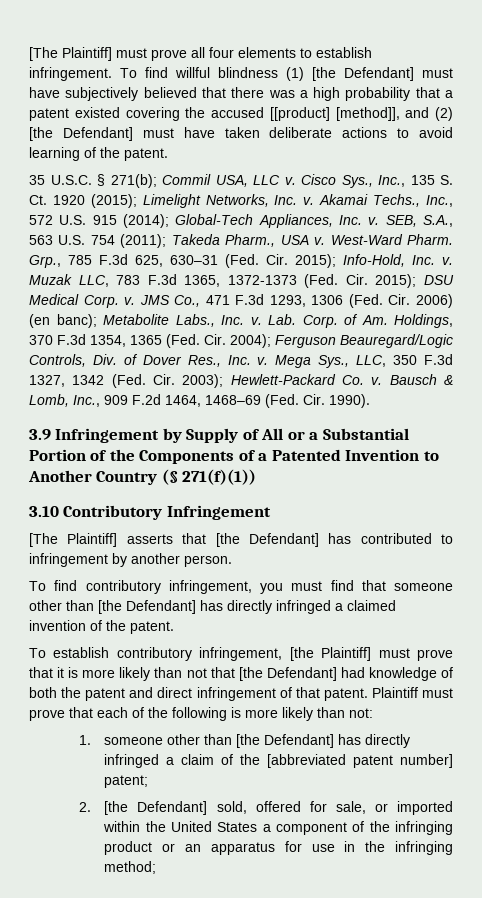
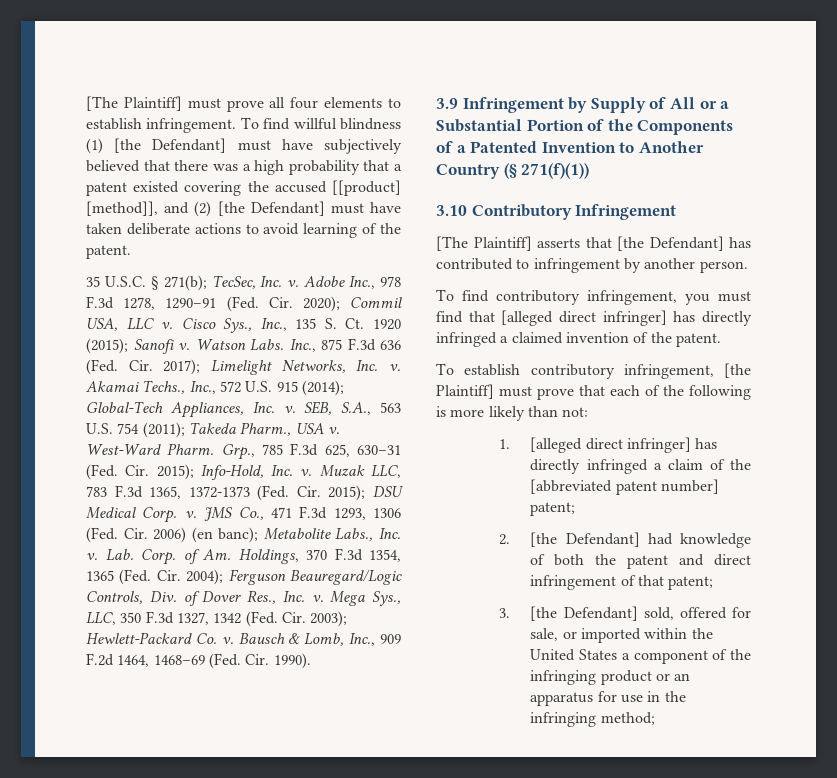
- 35 U.S.C. § 271(b); Commil USA, LLC v.
+ 35 U.S.C. § 271(b); TecSec, Inc. v. Adobe Inc., 978 F.3d 1278, 1290–91 (Fed. Cir. 2020); Commil USA, LLC v.
- Cisco Sys., Inc., 135 S. Ct. 1920 (2015); Limelight Networks, Inc. v.
+ Cisco Sys., Inc., 135 S. Ct. 1920 (2015); Sanofi v. Watson Labs. Inc., 875 F.3d 636 (Fed. Cir. 2017); Limelight Networks, Inc. v.
- To find contributory infringement, you must find that someone other than [the Defendant] has directly infringed a claimed invention of the patent.
+ To find contributory infringement, you must find that [alleged direct infringer] has directly infringed a claimed invention of the patent.
- To establish contributory infringement, [the Plaintiff] must prove that it is more likely than not that [the Defendant] had knowledge of both the patent and direct infringement of that patent. Plaintiff must prove that each of the following is more likely than not:
- 1. someone other than [the Defendant] has directly infringed a claim of the [abbreviated patent number] patent;
- 2. [the Defendant] sold, offered for sale, or imported within the United States a component of the infringing product or an apparatus for use in the infringing method;
+ To establish contributory infringement, [the Plaintiff] must prove that each of the following is more likely than not:
+ 1. [alleged direct infringer] has directly infringed a claim of the [abbreviated patent number] patent;
+ 2. [the Defendant] had knowledge of both the patent and direct infringement of that patent;
+ 3. [the Defendant] sold, offered for sale, or imported within the United States a component of the infringing product or an apparatus for use in the infringing method;

